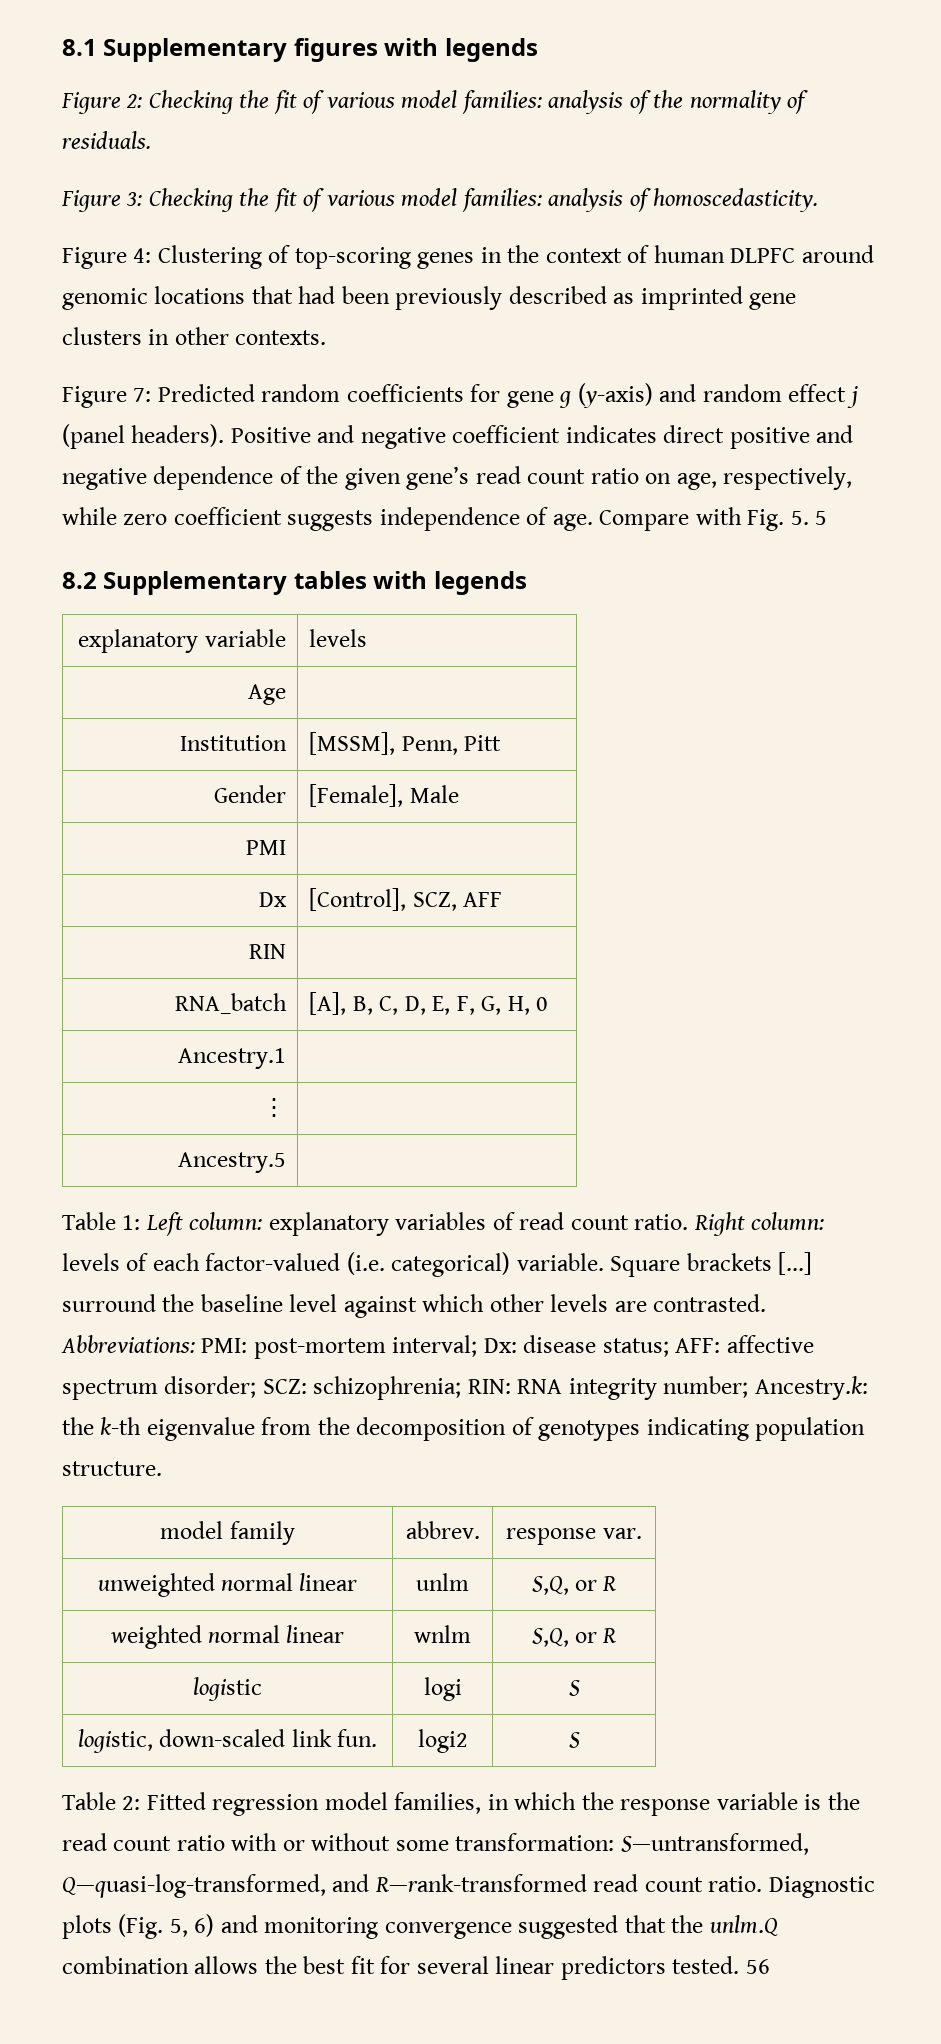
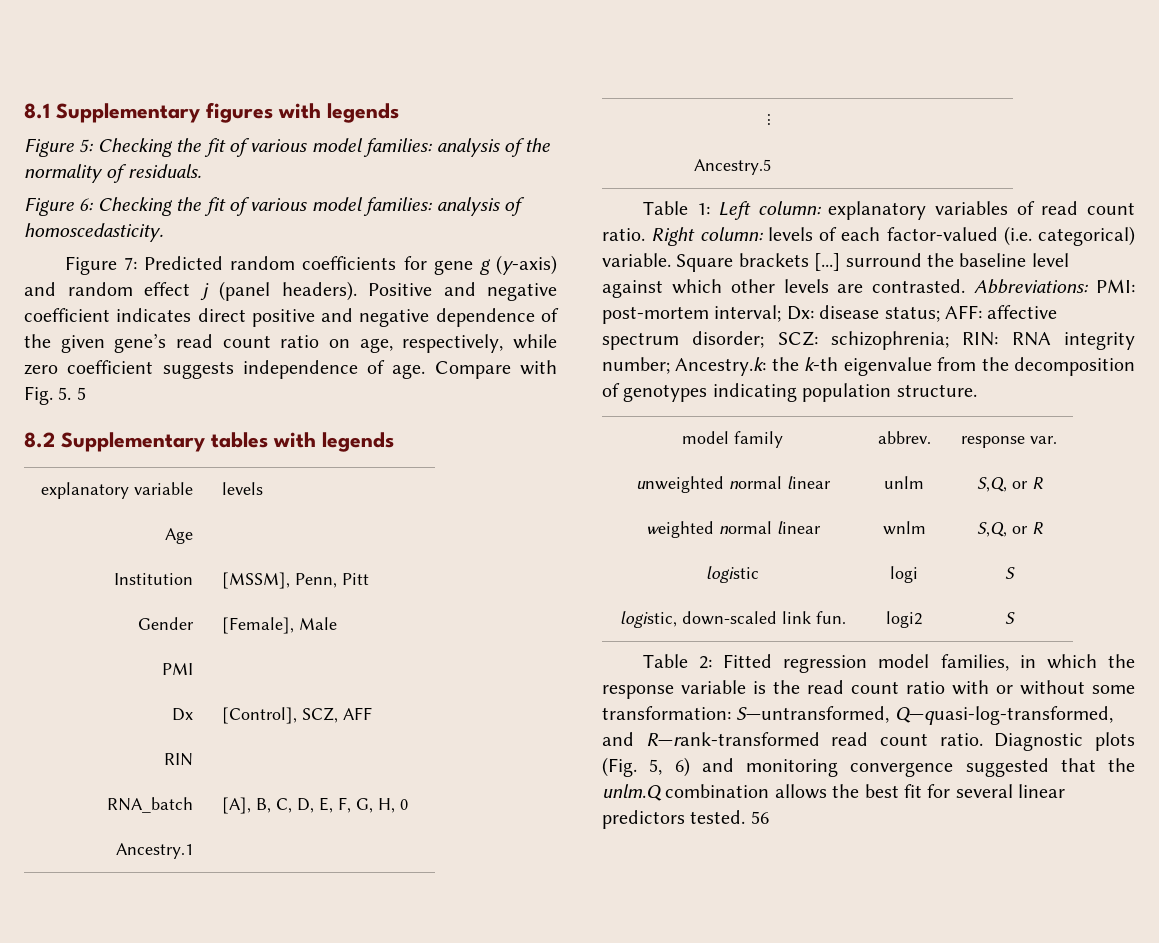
- Figure 2: Checking the fit of various model families: analysis of the normality of residuals.
+ Figure 5: Checking the fit of various model families: analysis of the normality of residuals.
- Figure 3: Checking the fit of various model families: analysis of homoscedasticity.
+ Figure 6: Checking the fit of various model families: analysis of homoscedasticity.
- Figure 4: Clustering of top-scoring genes in the context of human DLPFC around genomic locations that had been previously described as imprinted gene clusters in other contexts.

